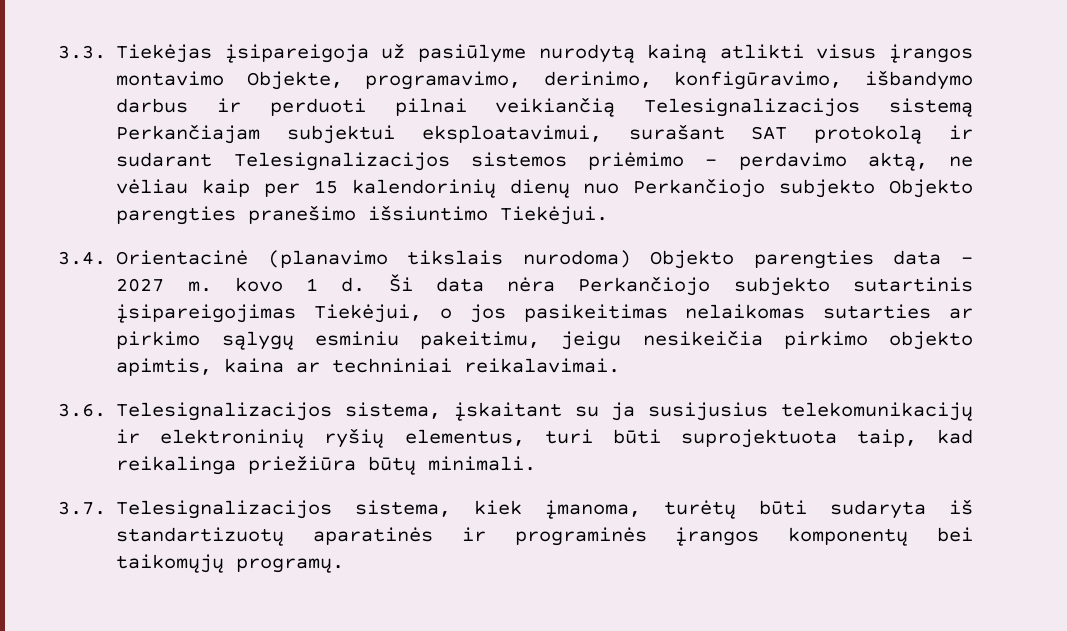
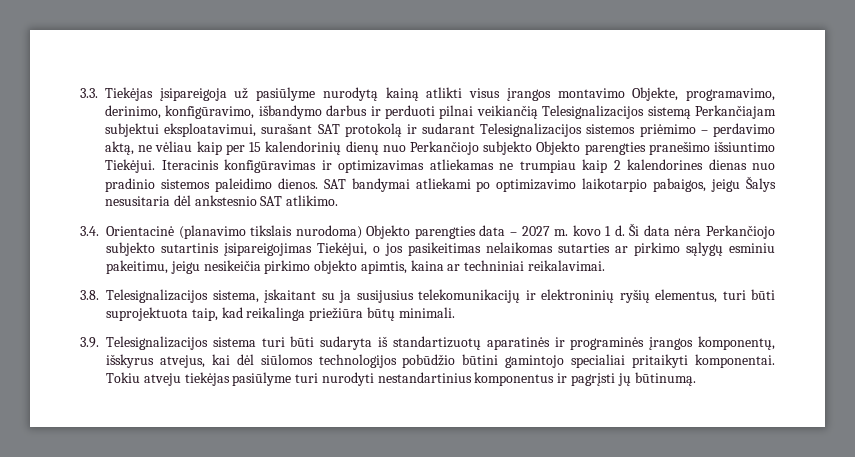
+ Iteracinis konfigūravimas ir optimizavimas atliekamas ne trumpiau kaip 2 kalendorines dienas nuo pradinio sistemos paleidimo dienos. SAT bandymai atliekami po optimizavimo laikotarpio pabaigos, jeigu Šalys nesusitaria dėl ankstesnio SAT atlikimo.
- 3.6. Telesignalizacijos sistema, įskaitant su ja susijusius telekomunikacijų ir elektroninių ryšių elementus, turi būti suprojektuota taip, kad reikalinga priežiūra būtų minimali.
+ 3.8. Telesignalizacijos sistema, įskaitant su ja susijusius telekomunikacijų ir elektroninių ryšių elementus, turi būti suprojektuota taip, kad reikalinga priežiūra būtų minimali.
- 3.7. Telesignalizacijos sistema, kiek įmanoma, turėtų būti sudaryta iš standartizuotų aparatinės ir programinės įrangos komponentų bei taikomųjų programų.
+ 3.9. Telesignalizacijos sistema turi būti sudaryta iš standartizuotų aparatinės ir programinės įrangos komponentų, išskyrus atvejus, kai dėl siūlomos technologijos pobūdžio būtini gamintojo specialiai pritaikyti komponentai. Tokiu atveju tiekėjas pasiūlyme turi nurodyti nestandartinius komponentus ir pagrįsti jų būtinumą.

